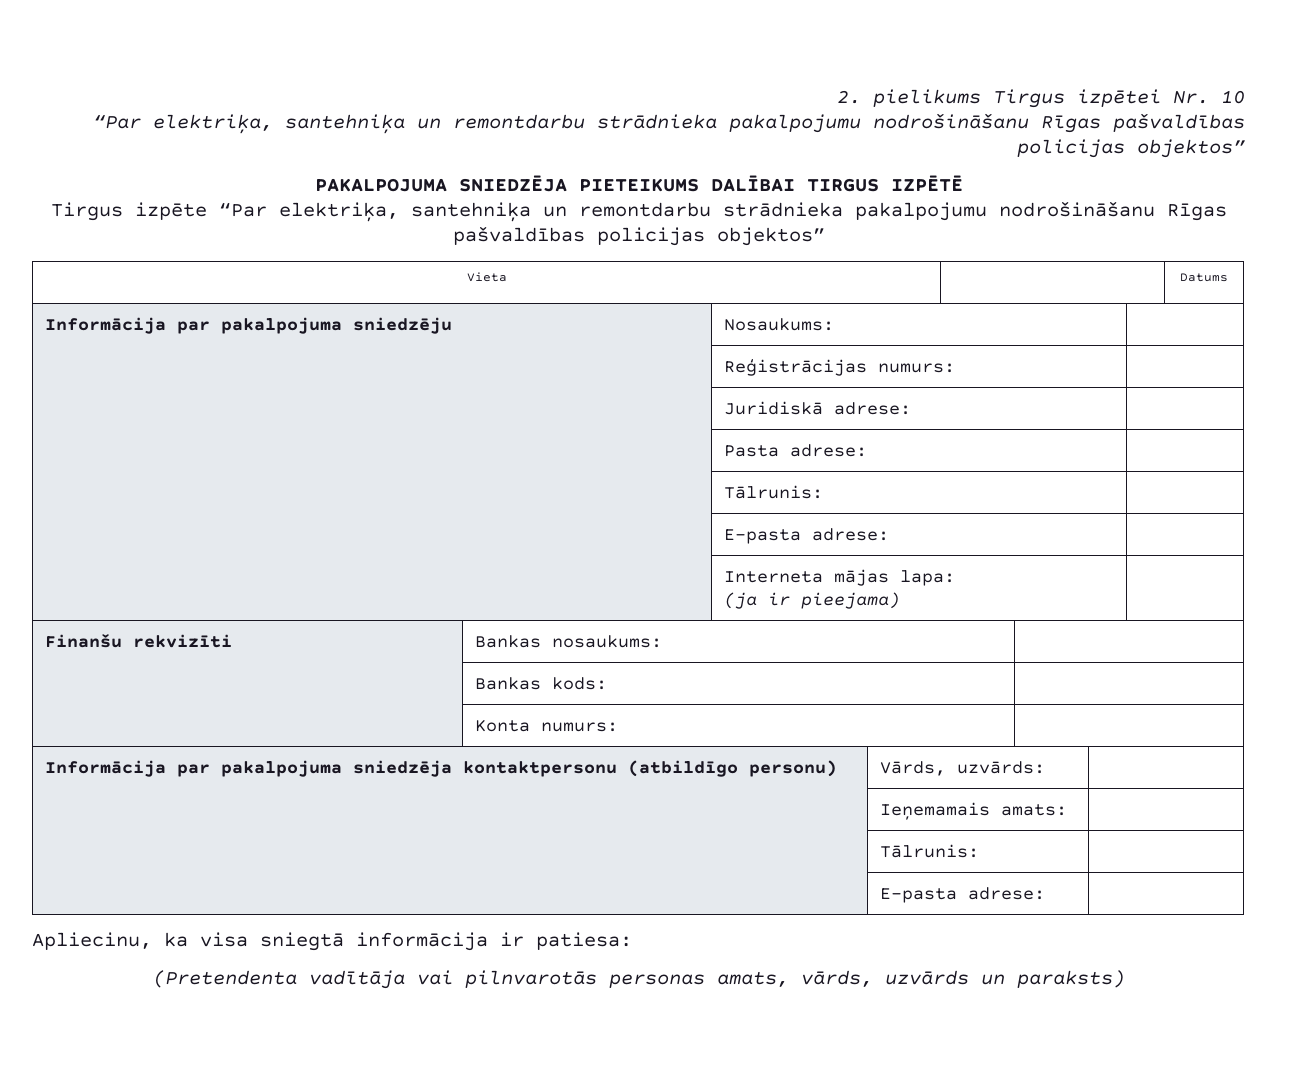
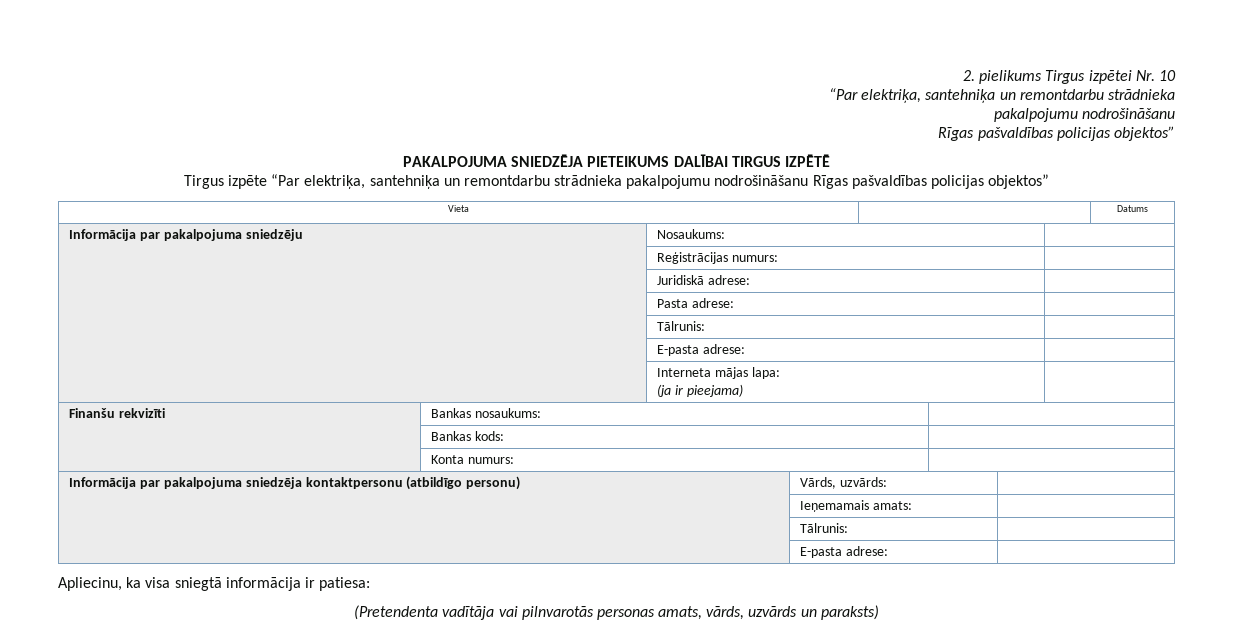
  2. pielikums Tirgus izpētei Nr. 10
- “Par elektriķa, santehniķa un remontdarbu strādnieka pakalpojumu nodrošināšanu Rīgas pašvaldības policijas objektos”
+ “Par elektriķa, santehniķa un remontdarbu strādnieka
+ pakalpojumu nodrošināšanu
+ Rīgas pašvaldības policijas objektos”

